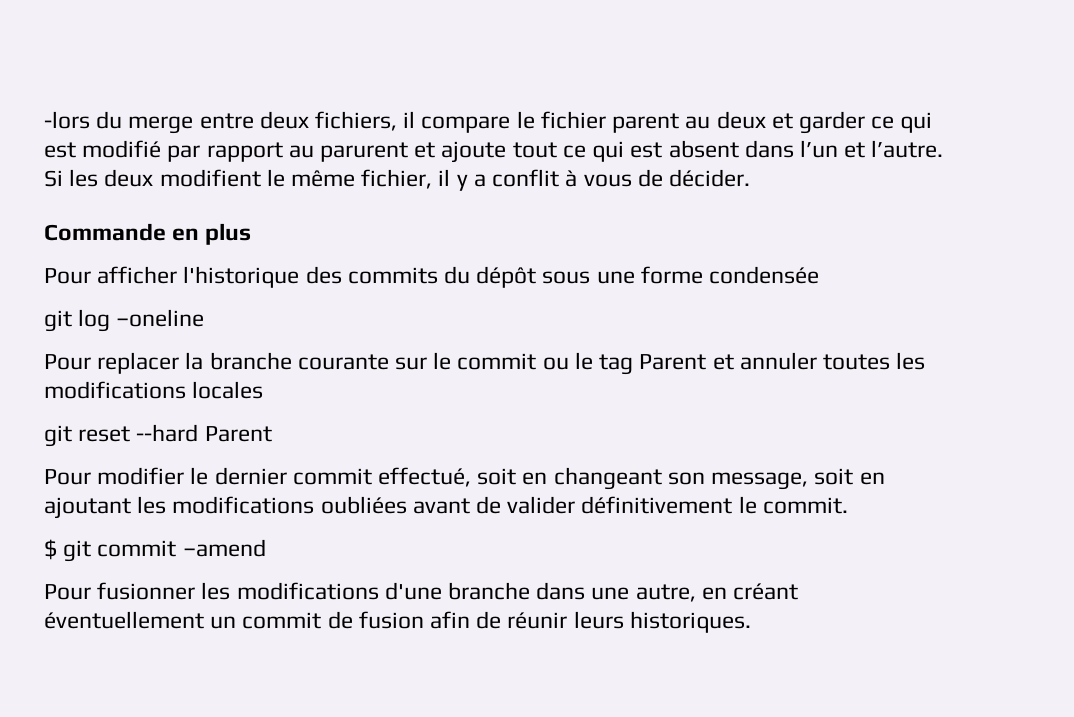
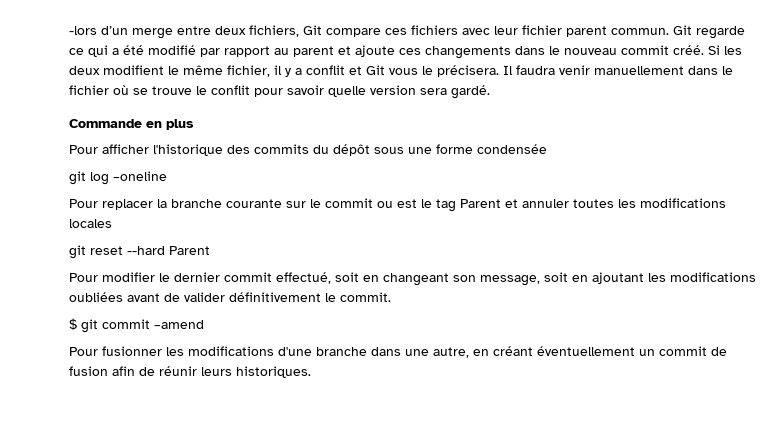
- -lors du merge entre deux fichiers, il compare le fichier parent au deux et garder ce qui est modifié par rapport au parurent et ajoute tout ce qui est absent dans l’un et l’autre.
+ -lors d’un merge entre deux fichiers, Git compare ces fichiers avec leur fichier parent commun. Git regarde ce qui a été modifié par rapport au parent et ajoute ces changements dans le nouveau commit créé.
- Si les deux modifient le même fichier, il y a conflit à vous de décider.
+ Si les deux modifient le même fichier, il y a conflit et Git vous le précisera. Il faudra venir manuellement dans le fichier où se trouve le conflit pour savoir quelle version sera gardé.
- Pour replacer la branche courante sur le commit ou le tag Parent et annuler toutes les modifications locales
+ Pour replacer la branche courante sur le commit ou est le tag Parent et annuler toutes les modifications locales

